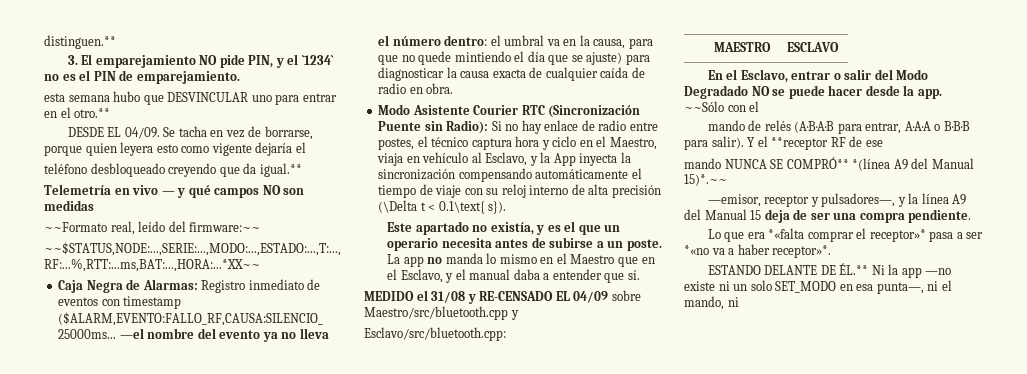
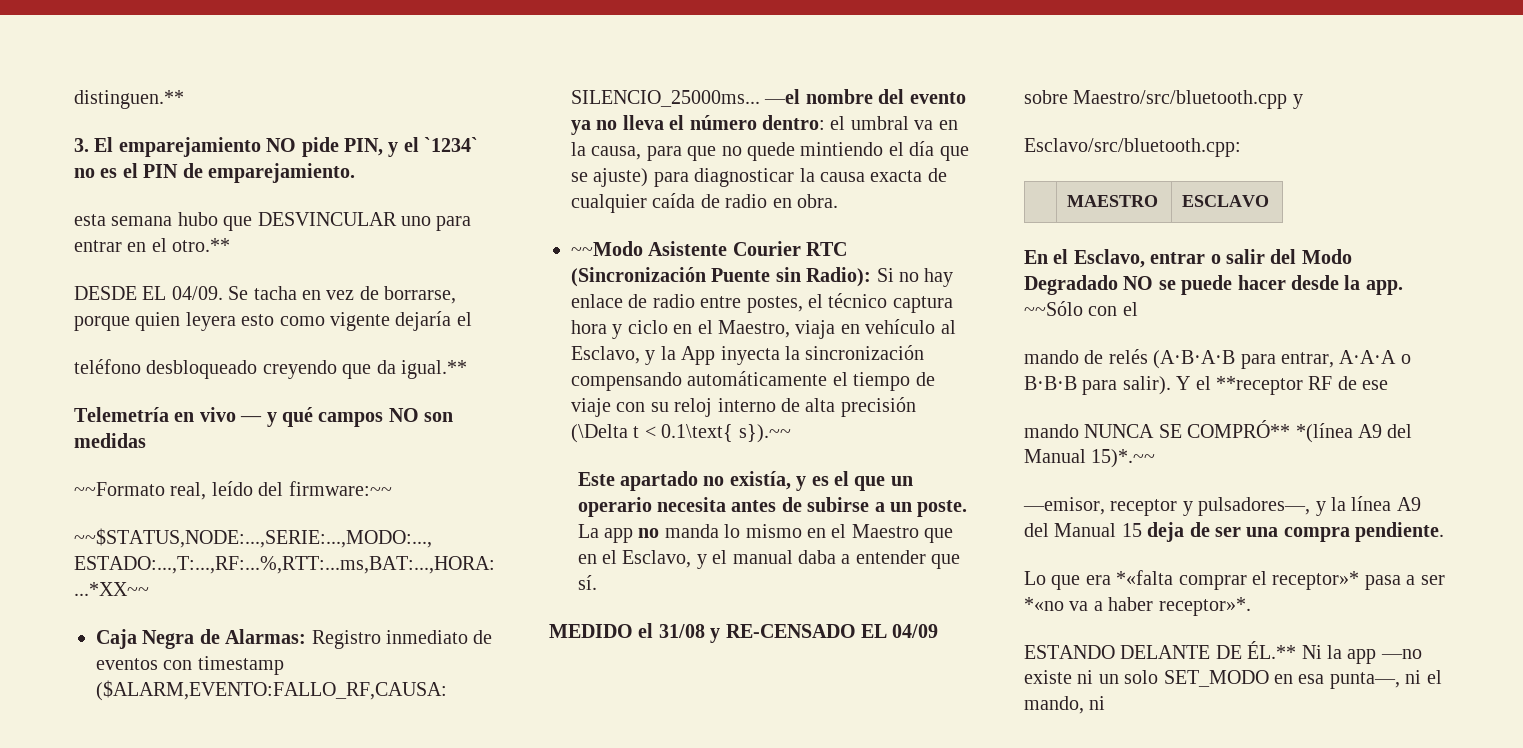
- Modo Asistente Courier RTC (Sincronización Puente sin Radio): Si no hay enlace de radio entre postes, el técnico captura hora y ciclo en el Maestro, viaja en vehículo al Esclavo, y la App inyecta la sincronización compensando automáticamente el tiempo de viaje con su reloj interno de alta precisión (\Delta t < 0.1\text{ s}).
+ ~~Modo Asistente Courier RTC (Sincronización Puente sin Radio): Si no hay enlace de radio entre postes, el técnico captura hora y ciclo en el Maestro, viaja en vehículo al Esclavo, y la App inyecta la sincronización compensando automáticamente el tiempo de viaje con su reloj interno de alta precisión (\Delta t < 0.1\text{ s}).~~

